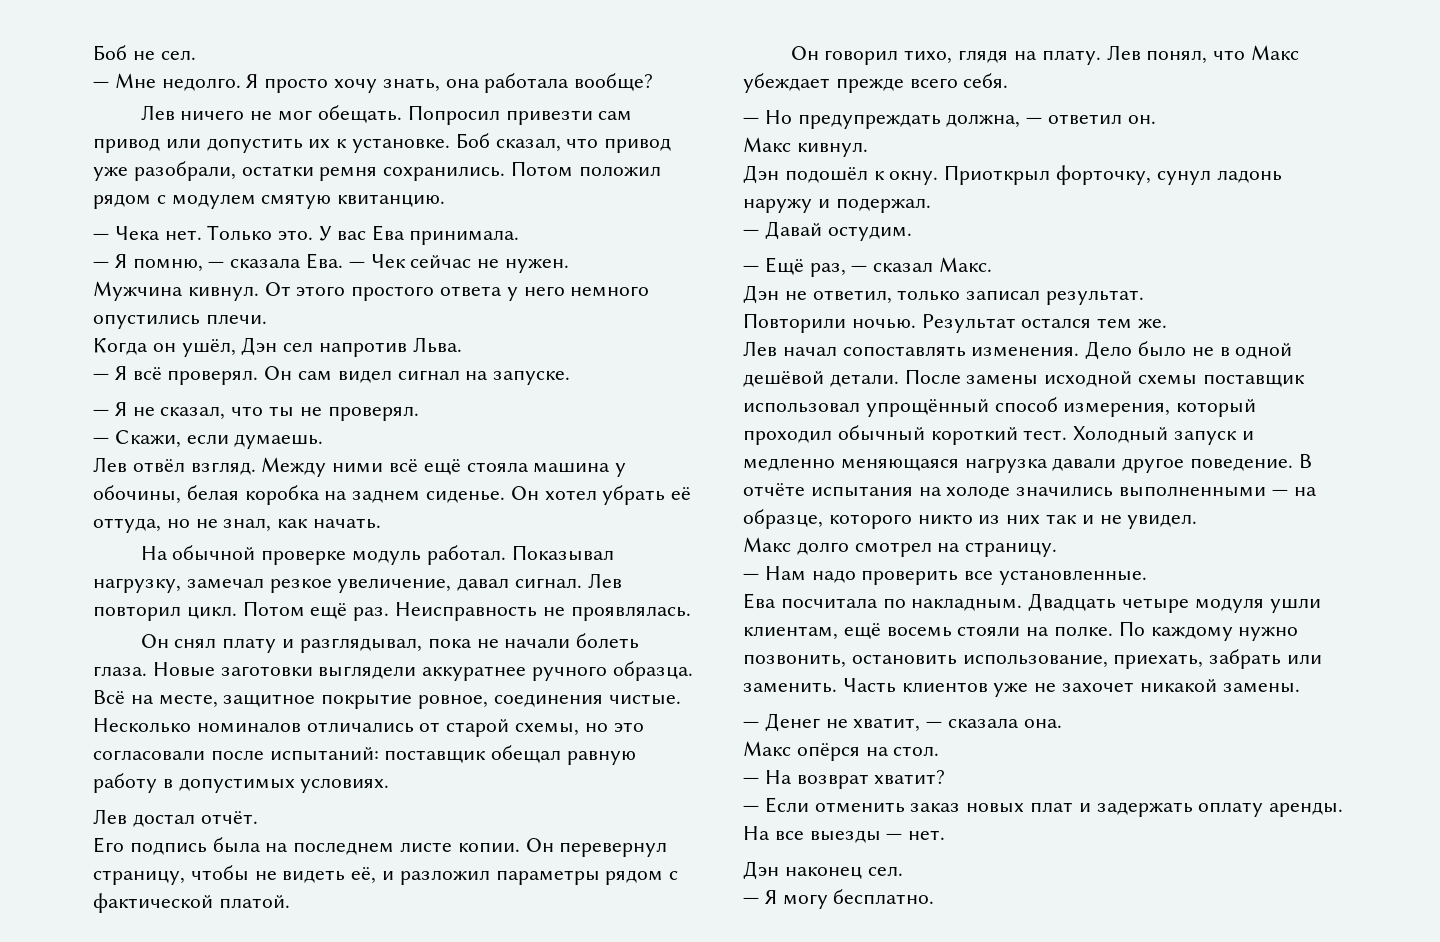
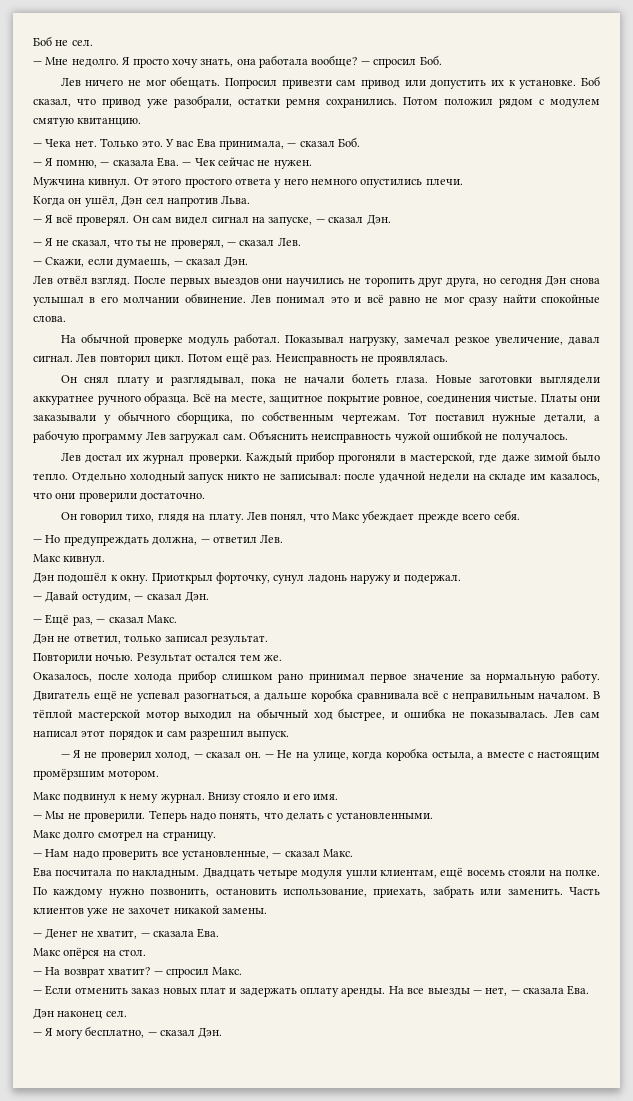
+ — спросил Боб.
- У вас Ева принимала.
+ У вас Ева принимала, — сказал Боб.
- Он сам видел сигнал на запуске.
+ Он сам видел сигнал на запуске, — сказал Дэн.
- — Я не сказал, что ты не проверял.
+ — Я не сказал, что ты не проверял, — сказал Лев.
- — Скажи, если думаешь.
+ — Скажи, если думаешь, — сказал Дэн.
- Между ними всё ещё стояла машина у обочины, белая коробка на заднем сиденье. Он хотел убрать её оттуда, но не знал, как начать.
+ После первых выездов они научились не торопить друг друга, но сегодня Дэн снова услышал в его молчании обвинение. Лев понимал это и всё равно не мог сразу найти спокойные слова.
- Несколько номиналов отличались от старой схемы, но это согласовали после испытаний: поставщик обещал равную работу в допустимых условиях.
- Лев достал отчёт.
- Его подпись была на последнем листе копии. Он перевернул страницу, чтобы не видеть её, и разложил параметры рядом с фактической платой.
+ Платы они заказывали у обычного сборщика, по собственным чертежам. Тот поставил нужные детали, а рабочую программу Лев загружал сам. Объяснить неисправность чужой ошибкой не получалось.
+ Лев достал их журнал проверки. Каждый прибор прогоняли в мастерской, где даже зимой было тепло. Отдельно холодный запуск никто не записывал: после удачной недели на складе им казалось, что они проверили достаточно.
- — Но предупреждать должна, — ответил он.
+ — Но предупреждать должна, — ответил Лев.
- — Давай остудим.
+ — Давай остудим, — сказал Дэн.
- Лев начал сопоставлять изменения. Дело было не в одной дешёвой детали. После замены исходной схемы поставщик использовал упрощённый способ измерения, который проходил обычный короткий тест. Холодный запуск и медленно меняющаяся нагрузка давали другое поведение. В отчёте испытания на холоде значились выполненными — на образце, которого никто из них так и не увидел.
+ Оказалось, после холода прибор слишком рано принимал первое значение за нормальную работу. Двигатель ещё не успевал разогнаться, а дальше коробка сравнивала всё с неправильным началом. В тёплой мастерской мотор выходил на обычный ход быстрее, и ошибка не показывалась. Лев сам написал этот порядок и сам разрешил выпуск.
+ — Я не проверил холод, — сказал он. — Не на улице, когда коробка остыла, а вместе с настоящим промёрзшим мотором.
+ Макс подвинул к нему журнал. Внизу стояло и его имя.
+ — Мы не проверили. Теперь надо понять, что делать с установленными.
- — Нам надо проверить все установленные.
+ — Нам надо проверить все установленные, — сказал Макс.
- — Денег не хватит, — сказала она.
+ — Денег не хватит, — сказала Ева.
+ — спросил Макс.
- На все выезды — нет.
+ На все выезды — нет, — сказала Ева.
- — Я могу бесплатно.
+ — Я могу бесплатно, — сказал Дэн.

